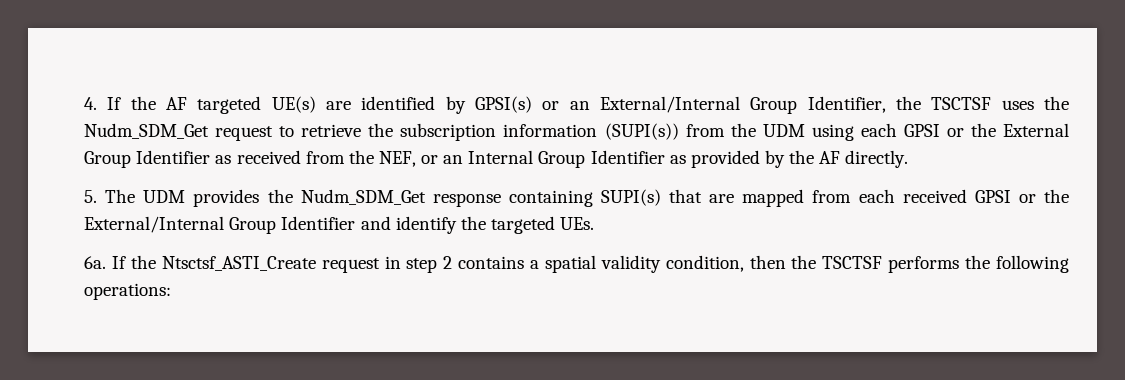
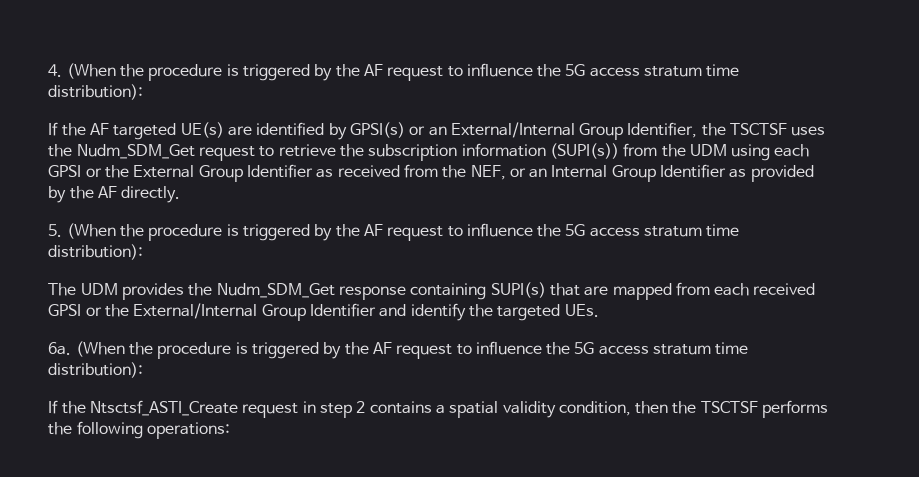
- 4. If the AF targeted UE(s) are identified by GPSI(s) or an External/Internal Group Identifier, the TSCTSF uses the Nudm_SDM_Get request to retrieve the subscription information (SUPI(s)) from the UDM using each GPSI or the External Group Identifier as received from the NEF, or an Internal Group Identifier as provided by the AF directly.
+ 4. (When the procedure is triggered by the AF request to influence the 5G access stratum time distribution):
+ If the AF targeted UE(s) are identified by GPSI(s) or an External/Internal Group Identifier, the TSCTSF uses the Nudm_SDM_Get request to retrieve the subscription information (SUPI(s)) from the UDM using each GPSI or the External Group Identifier as received from the NEF, or an Internal Group Identifier as provided by the AF directly.
- 5. The UDM provides the Nudm_SDM_Get response containing SUPI(s) that are mapped from each received GPSI or the External/Internal Group Identifier and identify the targeted UEs.
+ 5. (When the procedure is triggered by the AF request to influence the 5G access stratum time distribution):
+ The UDM provides the Nudm_SDM_Get response containing SUPI(s) that are mapped from each received GPSI or the External/Internal Group Identifier and identify the targeted UEs.
- 6a. If the Ntsctsf_ASTI_Create request in step 2 contains a spatial validity condition, then the TSCTSF performs the following operations:
+ 6a. (When the procedure is triggered by the AF request to influence the 5G access stratum time distribution):
+ If the Ntsctsf_ASTI_Create request in step 2 contains a spatial validity condition, then the TSCTSF performs the following operations:

